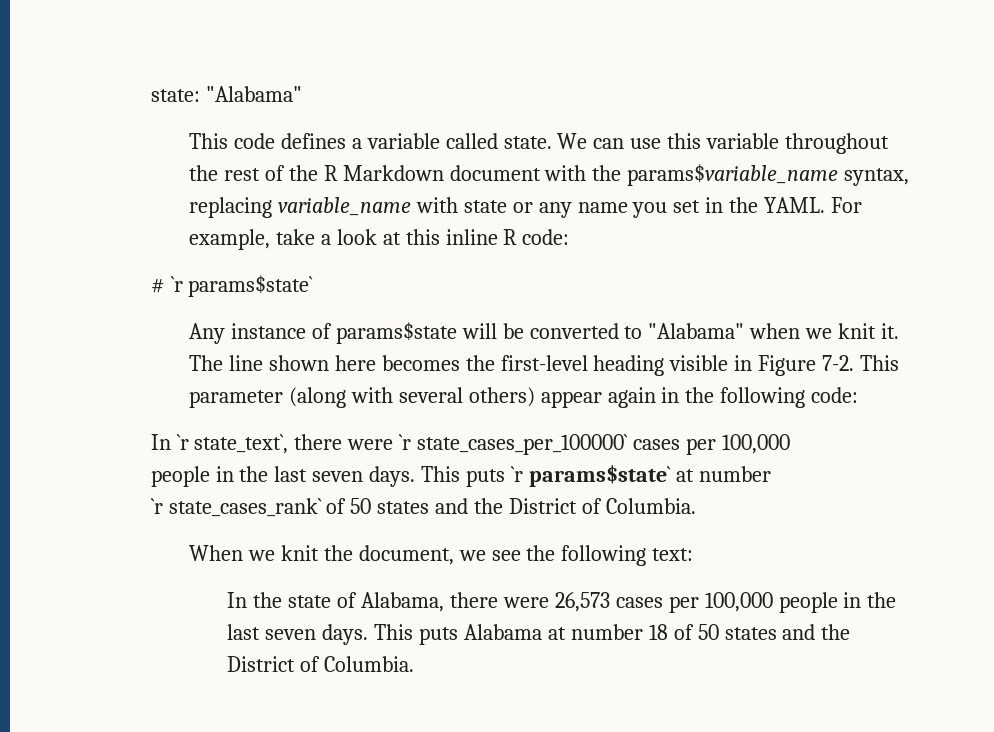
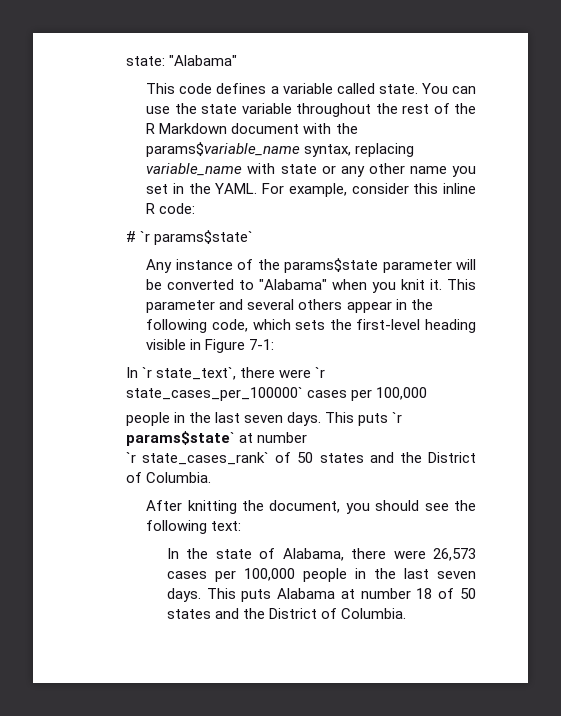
- We can use this variable throughout the rest of the R Markdown document with the params$variable_name syntax, replacing variable_name with state or any name you set in the YAML.
+ You can use the state variable throughout the rest of the R Markdown document with the params$variable_name syntax, replacing variable_name with state or any other name you set in the YAML.
- For example, take a look at this inline R code:
+ For example, consider this inline R code:
- Any instance of params$state will be converted to "Alabama" when we knit it.
+ Any instance of the params$state parameter will be converted to "Alabama" when you knit it.
- The line shown here becomes the first-level heading visible in Figure 7-2. This parameter (along with several others) appear again in the following code:
+ This parameter and several others appear in the following code, which sets the first-level heading visible in Figure 7-1:
- When we knit the document, we see the following text:
+ After knitting the document, you should see the following text:

